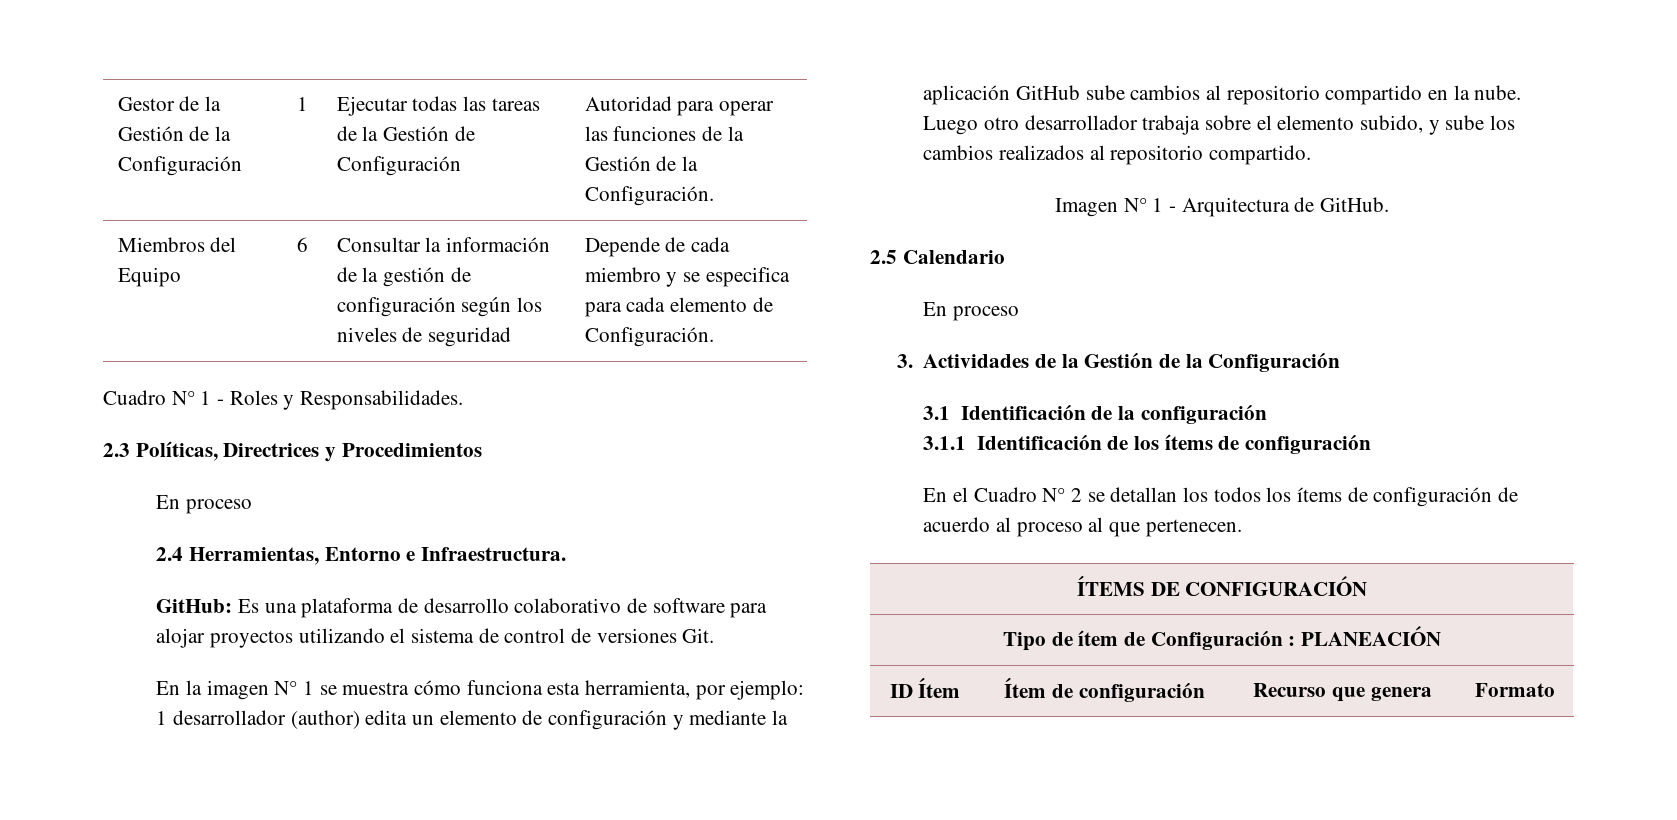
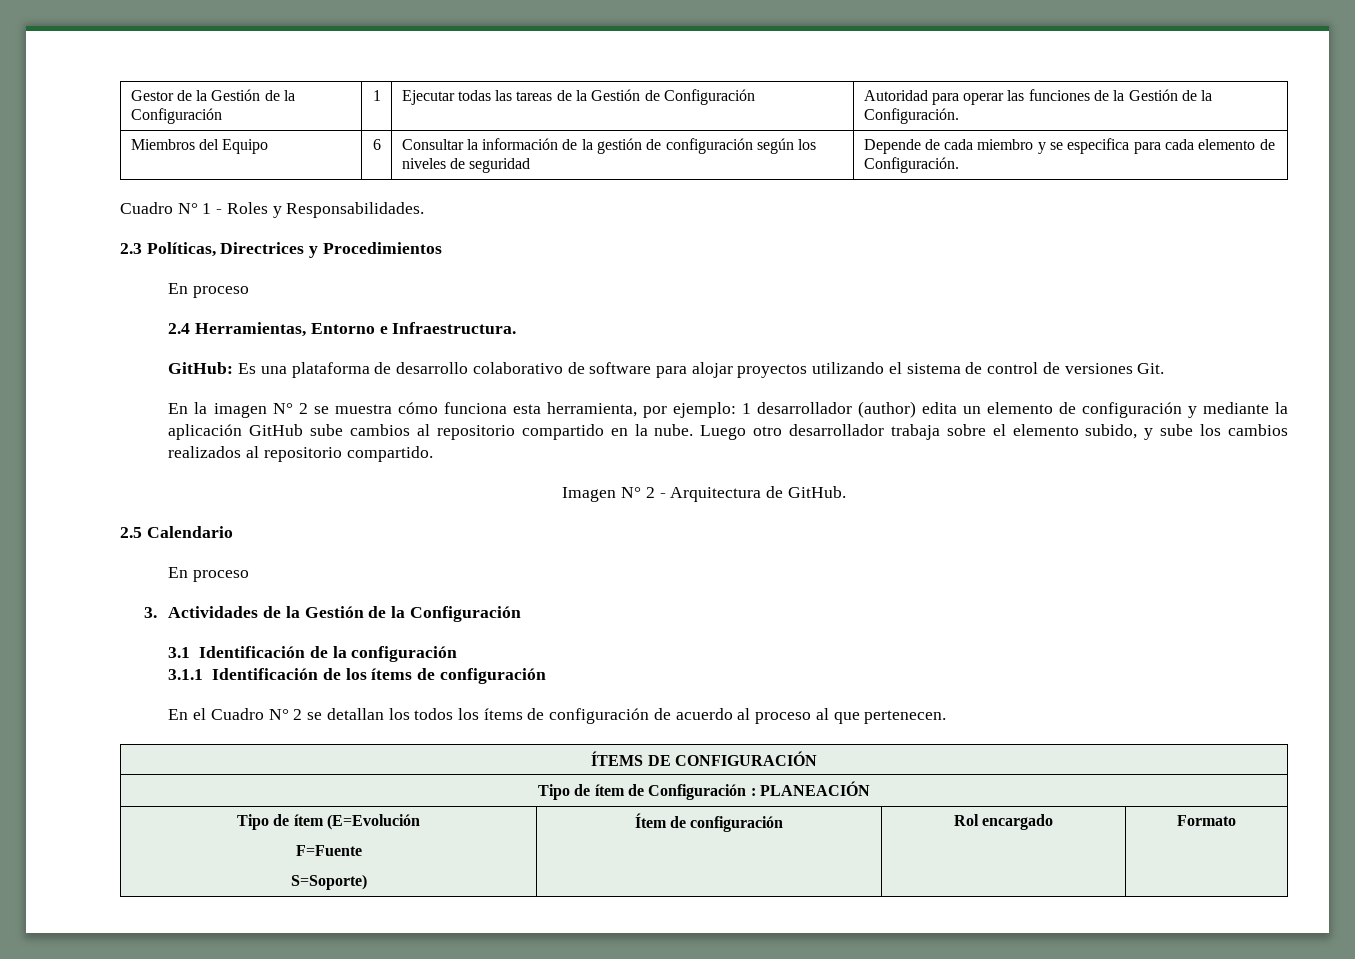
- En la imagen N° 1 se muestra cómo funciona esta herramienta, por ejemplo: 1 desarrollador (author) edita un elemento de configuración y mediante la aplicación GitHub sube cambios al repositorio compartido en la nube.
+ En la imagen N° 2 se muestra cómo funciona esta herramienta, por ejemplo: 1 desarrollador (author) edita un elemento de configuración y mediante la aplicación GitHub sube cambios al repositorio compartido en la nube.
- Imagen N° 1 - Arquitectura de GitHub.
+ Imagen N° 2 - Arquitectura de GitHub.
- ID Ítem | Ítem de configuración | Recurso que genera | Formato
+ Tipo de ítem (E=Evolución
+ F=Fuente
+ S=Soporte) | Ítem de configuración | Rol encargado | Formato

